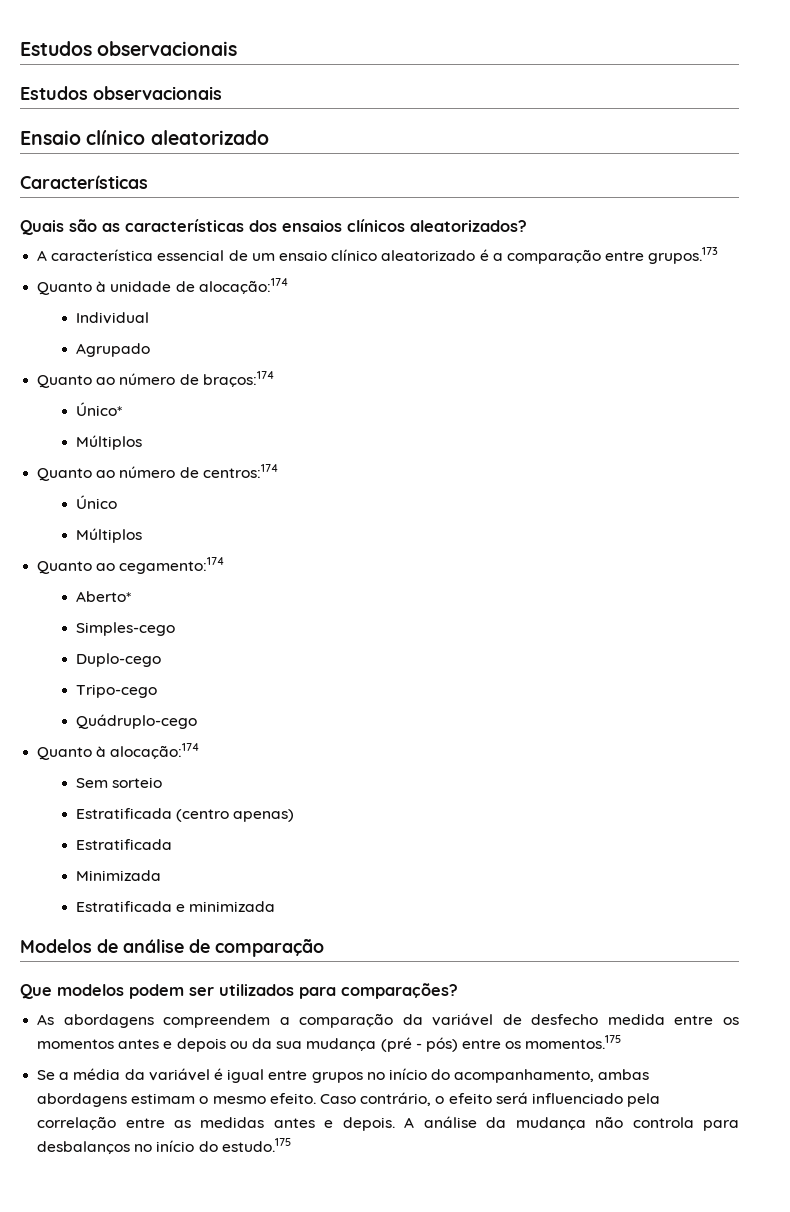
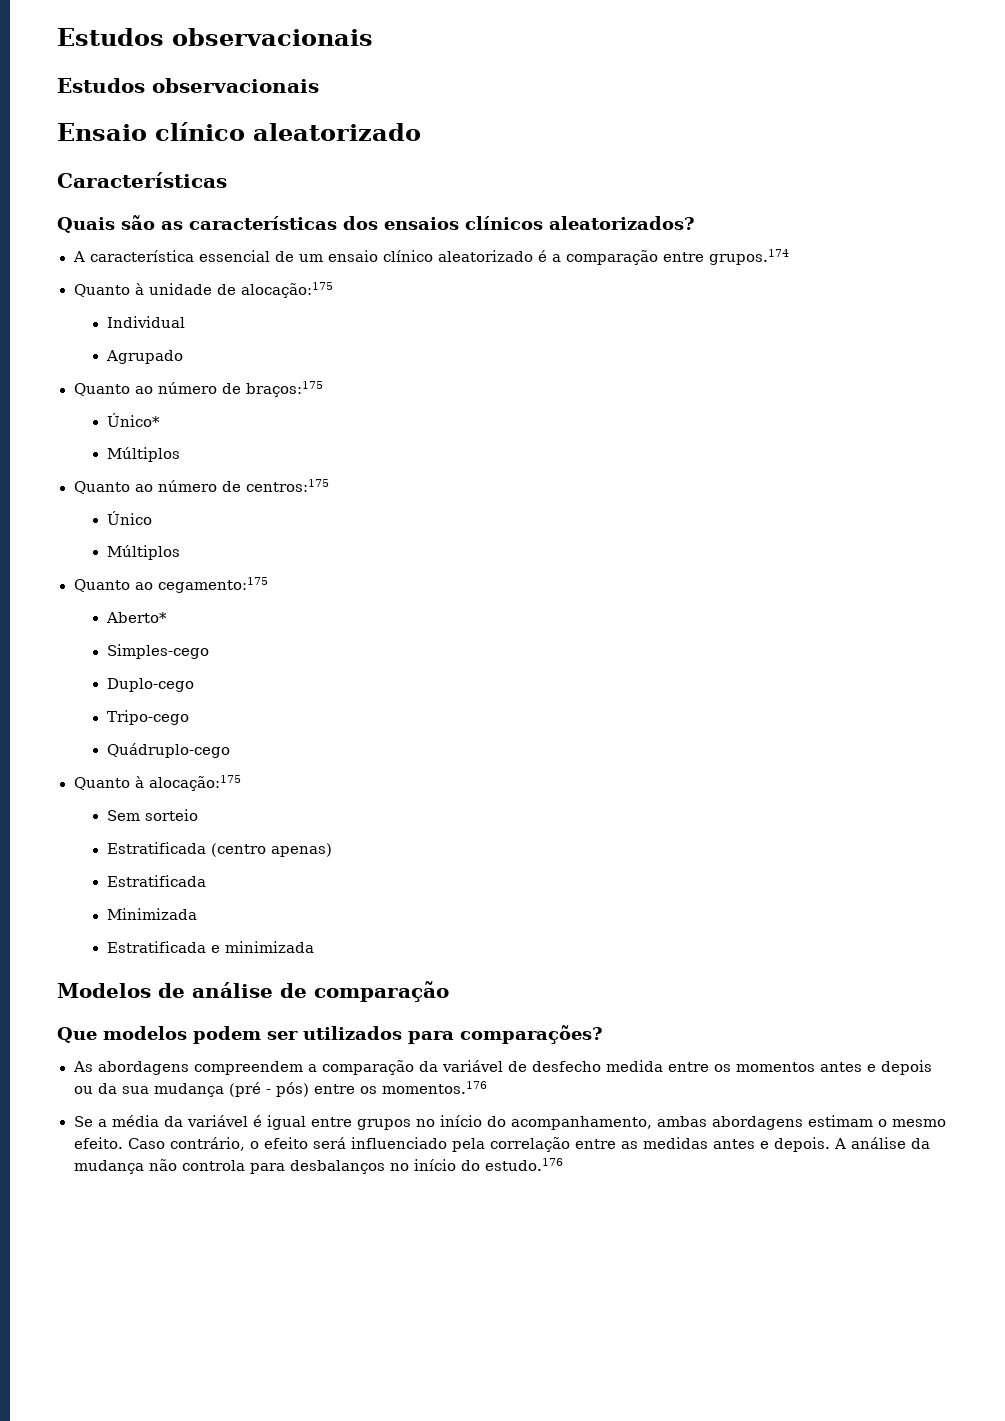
- A característica essencial de um ensaio clínico aleatorizado é a comparação entre grupos.173
+ A característica essencial de um ensaio clínico aleatorizado é a comparação entre grupos.174
- Quanto à unidade de alocação:174
+ Quanto à unidade de alocação:175
- Quanto ao número de braços:174
+ Quanto ao número de braços:175
- Quanto ao número de centros:174
+ Quanto ao número de centros:175
- Quanto ao cegamento:174
+ Quanto ao cegamento:175
- Quanto à alocação:174
+ Quanto à alocação:175
- As abordagens compreendem a comparação da variável de desfecho medida entre os momentos antes e depois ou da sua mudança (pré - pós) entre os momentos.175
+ As abordagens compreendem a comparação da variável de desfecho medida entre os momentos antes e depois ou da sua mudança (pré - pós) entre os momentos.176
- A análise da mudança não controla para desbalanços no início do estudo.175
+ A análise da mudança não controla para desbalanços no início do estudo.176

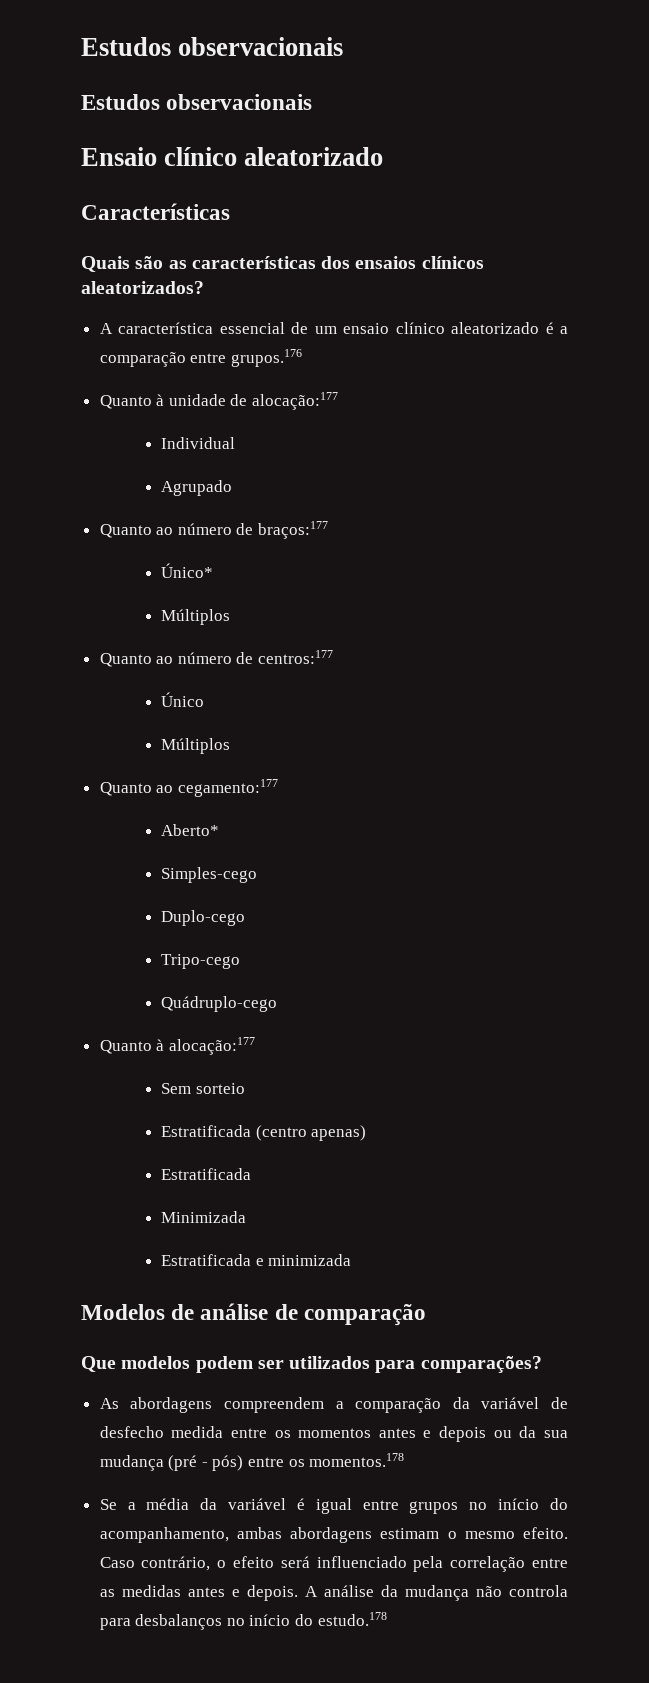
- A característica essencial de um ensaio clínico aleatorizado é a comparação entre grupos.174
+ A característica essencial de um ensaio clínico aleatorizado é a comparação entre grupos.176
- Quanto à unidade de alocação:175
+ Quanto à unidade de alocação:177
- Quanto ao número de braços:175
+ Quanto ao número de braços:177
- Quanto ao número de centros:175
+ Quanto ao número de centros:177
- Quanto ao cegamento:175
+ Quanto ao cegamento:177
- Quanto à alocação:175
+ Quanto à alocação:177
- As abordagens compreendem a comparação da variável de desfecho medida entre os momentos antes e depois ou da sua mudança (pré - pós) entre os momentos.176
+ As abordagens compreendem a comparação da variável de desfecho medida entre os momentos antes e depois ou da sua mudança (pré - pós) entre os momentos.178
- A análise da mudança não controla para desbalanços no início do estudo.176
+ A análise da mudança não controla para desbalanços no início do estudo.178

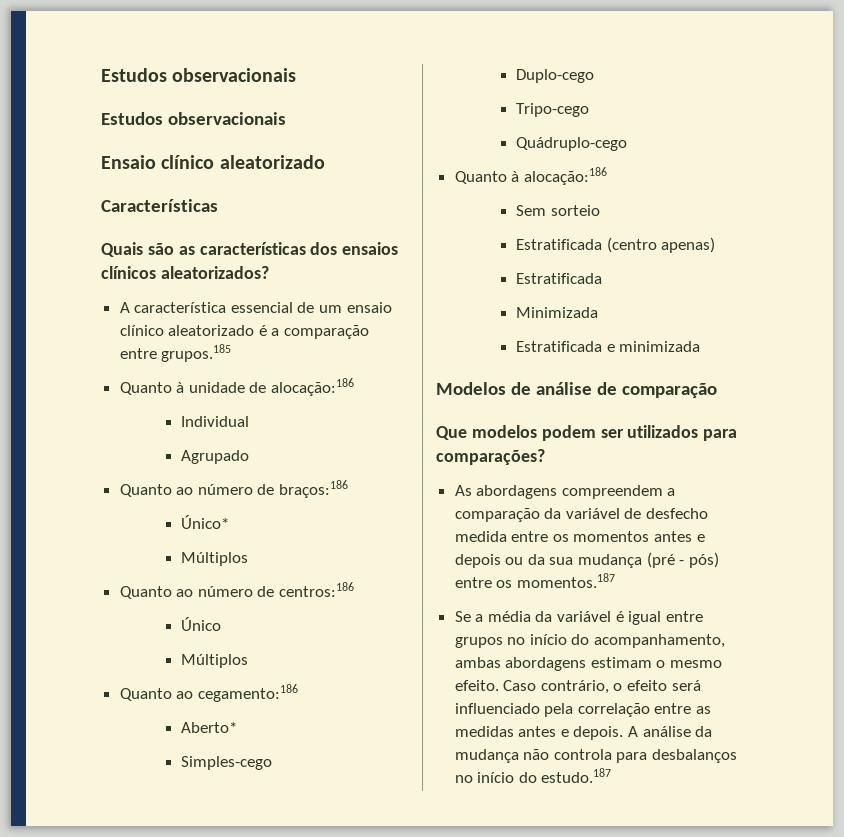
- A característica essencial de um ensaio clínico aleatorizado é a comparação entre grupos.176
+ A característica essencial de um ensaio clínico aleatorizado é a comparação entre grupos.185
- Quanto à unidade de alocação:177
+ Quanto à unidade de alocação:186
- Quanto ao número de braços:177
+ Quanto ao número de braços:186
- Quanto ao número de centros:177
+ Quanto ao número de centros:186
- Quanto ao cegamento:177
+ Quanto ao cegamento:186
- Quanto à alocação:177
+ Quanto à alocação:186
- As abordagens compreendem a comparação da variável de desfecho medida entre os momentos antes e depois ou da sua mudança (pré - pós) entre os momentos.178
+ As abordagens compreendem a comparação da variável de desfecho medida entre os momentos antes e depois ou da sua mudança (pré - pós) entre os momentos.187
- A análise da mudança não controla para desbalanços no início do estudo.178
+ A análise da mudança não controla para desbalanços no início do estudo.187

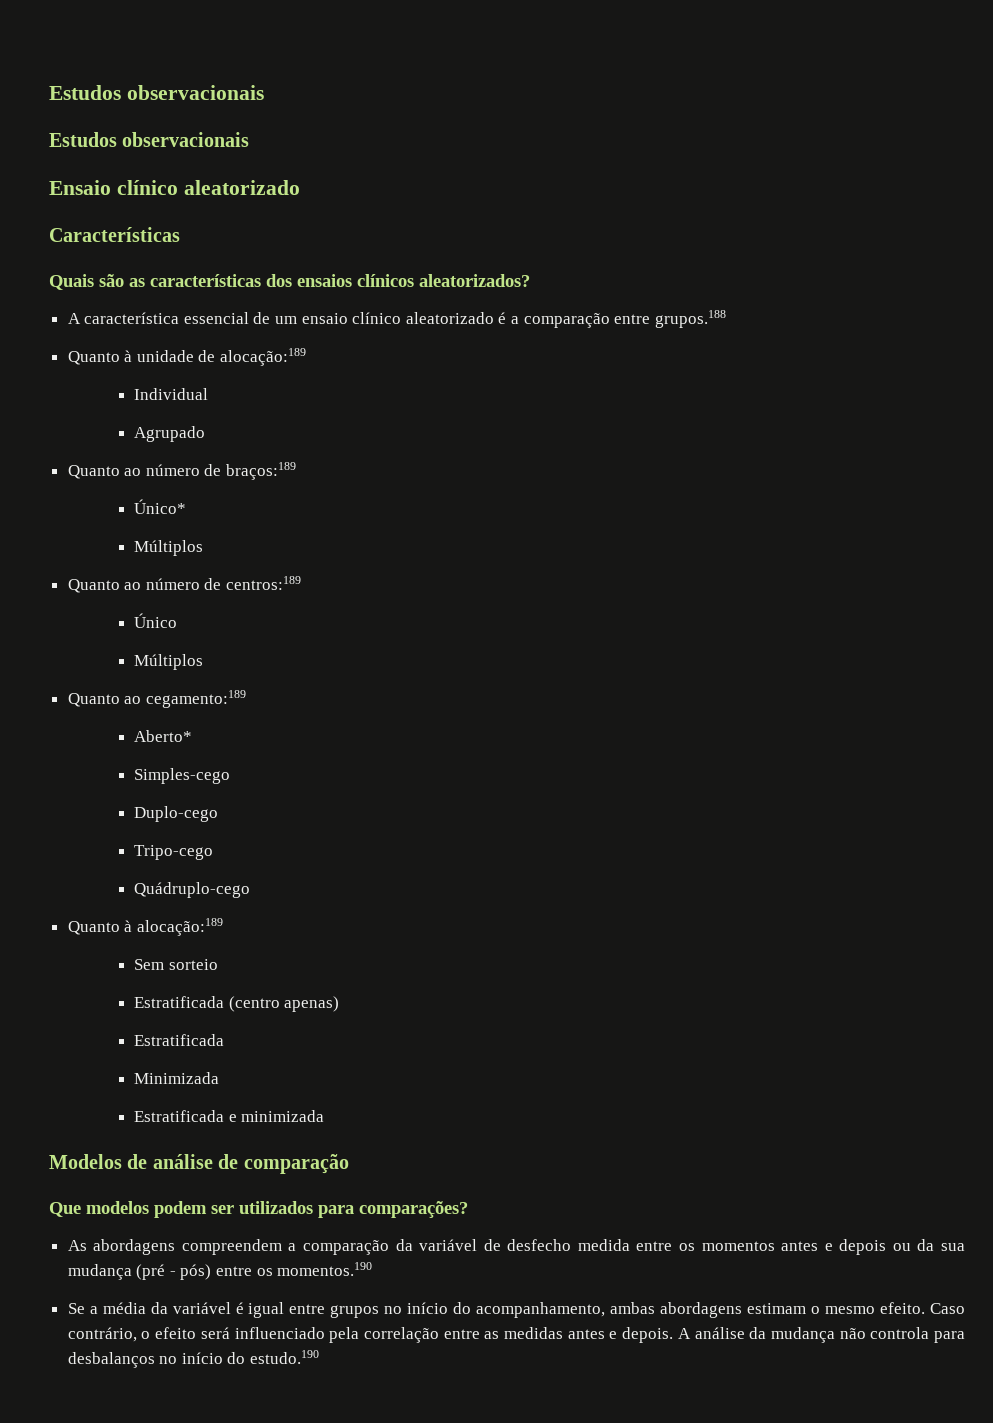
- A característica essencial de um ensaio clínico aleatorizado é a comparação entre grupos.185
+ A característica essencial de um ensaio clínico aleatorizado é a comparação entre grupos.188
- Quanto à unidade de alocação:186
+ Quanto à unidade de alocação:189
- Quanto ao número de braços:186
+ Quanto ao número de braços:189
- Quanto ao número de centros:186
+ Quanto ao número de centros:189
- Quanto ao cegamento:186
+ Quanto ao cegamento:189
- Quanto à alocação:186
+ Quanto à alocação:189
- As abordagens compreendem a comparação da variável de desfecho medida entre os momentos antes e depois ou da sua mudança (pré - pós) entre os momentos.187
+ As abordagens compreendem a comparação da variável de desfecho medida entre os momentos antes e depois ou da sua mudança (pré - pós) entre os momentos.190
- A análise da mudança não controla para desbalanços no início do estudo.187
+ A análise da mudança não controla para desbalanços no início do estudo.190

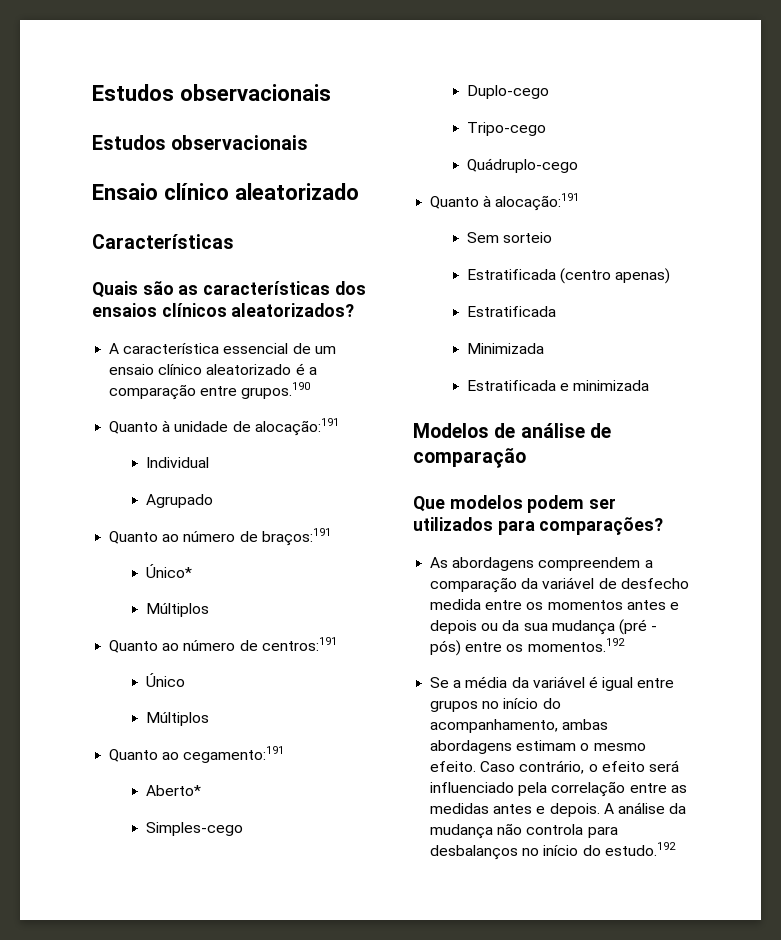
- A característica essencial de um ensaio clínico aleatorizado é a comparação entre grupos.188
+ A característica essencial de um ensaio clínico aleatorizado é a comparação entre grupos.190
- Quanto à unidade de alocação:189
+ Quanto à unidade de alocação:191
- Quanto ao número de braços:189
+ Quanto ao número de braços:191
- Quanto ao número de centros:189
+ Quanto ao número de centros:191
- Quanto ao cegamento:189
+ Quanto ao cegamento:191
- Quanto à alocação:189
+ Quanto à alocação:191
- As abordagens compreendem a comparação da variável de desfecho medida entre os momentos antes e depois ou da sua mudança (pré - pós) entre os momentos.190
+ As abordagens compreendem a comparação da variável de desfecho medida entre os momentos antes e depois ou da sua mudança (pré - pós) entre os momentos.192
- A análise da mudança não controla para desbalanços no início do estudo.190
+ A análise da mudança não controla para desbalanços no início do estudo.192

